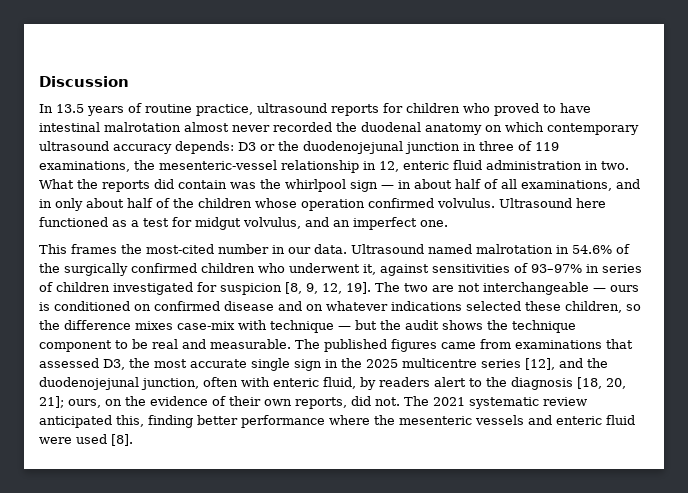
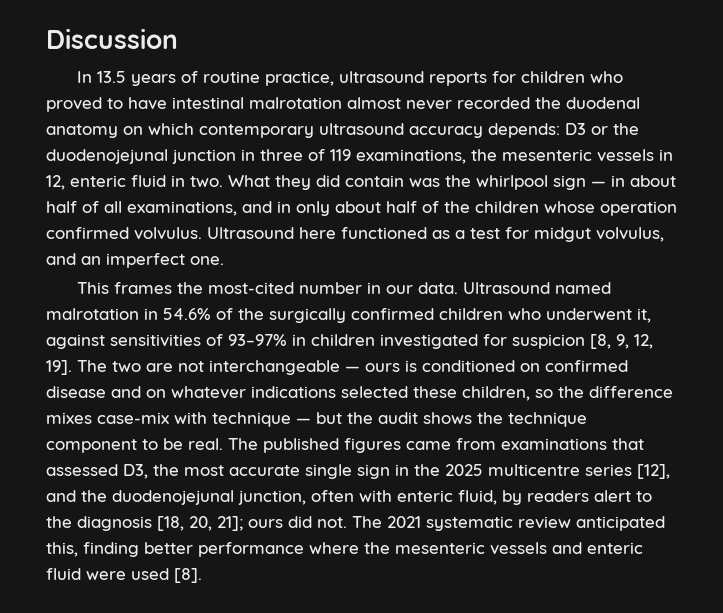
- In 13.5 years of routine practice, ultrasound reports for children who proved to have intestinal malrotation almost never recorded the duodenal anatomy on which contemporary ultrasound accuracy depends: D3 or the duodenojejunal junction in three of 119 examinations, the mesenteric-vessel relationship in 12, enteric fluid administration in two.
+ In 13.5 years of routine practice, ultrasound reports for children who proved to have intestinal malrotation almost never recorded the duodenal anatomy on which contemporary ultrasound accuracy depends: D3 or the duodenojejunal junction in three of 119 examinations, the mesenteric vessels in 12, enteric fluid in two.
- What the reports did contain was the whirlpool sign — in about half of all examinations, and in only about half of the children whose operation confirmed volvulus.
+ What they did contain was the whirlpool sign — in about half of all examinations, and in only about half of the children whose operation confirmed volvulus.
- Ultrasound named malrotation in 54.6% of the surgically confirmed children who underwent it, against sensitivities of 93–97% in series of children investigated for suspicion [8, 9, 12, 19].
+ Ultrasound named malrotation in 54.6% of the surgically confirmed children who underwent it, against sensitivities of 93–97% in children investigated for suspicion [8, 9, 12, 19].
- The two are not interchangeable — ours is conditioned on confirmed disease and on whatever indications selected these children, so the difference mixes case-mix with technique — but the audit shows the technique component to be real and measurable.
+ The two are not interchangeable — ours is conditioned on confirmed disease and on whatever indications selected these children, so the difference mixes case-mix with technique — but the audit shows the technique component to be real.
- The published figures came from examinations that assessed D3, the most accurate single sign in the 2025 multicentre series [12], and the duodenojejunal junction, often with enteric fluid, by readers alert to the diagnosis [18, 20, 21]; ours, on the evidence of their own reports, did not.
+ The published figures came from examinations that assessed D3, the most accurate single sign in the 2025 multicentre series [12], and the duodenojejunal junction, often with enteric fluid, by readers alert to the diagnosis [18, 20, 21]; ours did not.

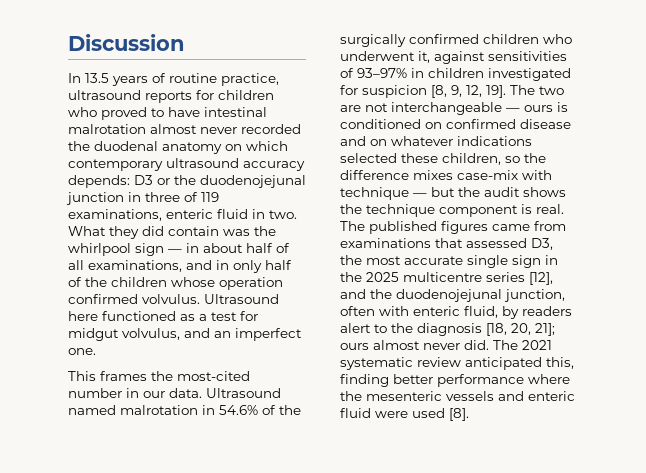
- In 13.5 years of routine practice, ultrasound reports for children who proved to have intestinal malrotation almost never recorded the duodenal anatomy on which contemporary ultrasound accuracy depends: D3 or the duodenojejunal junction in three of 119 examinations, the mesenteric vessels in 12, enteric fluid in two.
+ In 13.5 years of routine practice, ultrasound reports for children who proved to have intestinal malrotation almost never recorded the duodenal anatomy on which contemporary ultrasound accuracy depends: D3 or the duodenojejunal junction in three of 119 examinations, enteric fluid in two.
- What they did contain was the whirlpool sign — in about half of all examinations, and in only about half of the children whose operation confirmed volvulus.
+ What they did contain was the whirlpool sign — in about half of all examinations, and in only half of the children whose operation confirmed volvulus.
- The two are not interchangeable — ours is conditioned on confirmed disease and on whatever indications selected these children, so the difference mixes case-mix with technique — but the audit shows the technique component to be real.
+ The two are not interchangeable — ours is conditioned on confirmed disease and on whatever indications selected these children, so the difference mixes case-mix with technique — but the audit shows the technique component is real.
- The published figures came from examinations that assessed D3, the most accurate single sign in the 2025 multicentre series [12], and the duodenojejunal junction, often with enteric fluid, by readers alert to the diagnosis [18, 20, 21]; ours did not.
+ The published figures came from examinations that assessed D3, the most accurate single sign in the 2025 multicentre series [12], and the duodenojejunal junction, often with enteric fluid, by readers alert to the diagnosis [18, 20, 21]; ours almost never did.

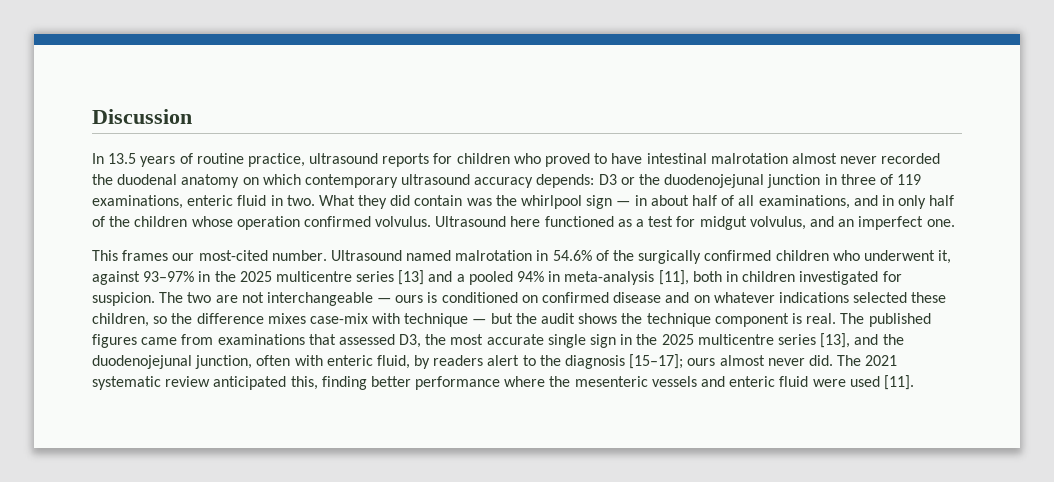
- This frames the most-cited number in our data.
+ This frames our most-cited number.
- Ultrasound named malrotation in 54.6% of the surgically confirmed children who underwent it, against sensitivities of 93–97% in children investigated for suspicion [8, 9, 12, 19].
+ Ultrasound named malrotation in 54.6% of the surgically confirmed children who underwent it, against 93–97% in the 2025 multicentre series [13] and a pooled 94% in meta-analysis [11], both in children investigated for suspicion.
- The published figures came from examinations that assessed D3, the most accurate single sign in the 2025 multicentre series [12], and the duodenojejunal junction, often with enteric fluid, by readers alert to the diagnosis [18, 20, 21]; ours almost never did.
+ The published figures came from examinations that assessed D3, the most accurate single sign in the 2025 multicentre series [13], and the duodenojejunal junction, often with enteric fluid, by readers alert to the diagnosis [15–17]; ours almost never did.
- The 2021 systematic review anticipated this, finding better performance where the mesenteric vessels and enteric fluid were used [8].
+ The 2021 systematic review anticipated this, finding better performance where the mesenteric vessels and enteric fluid were used [11].

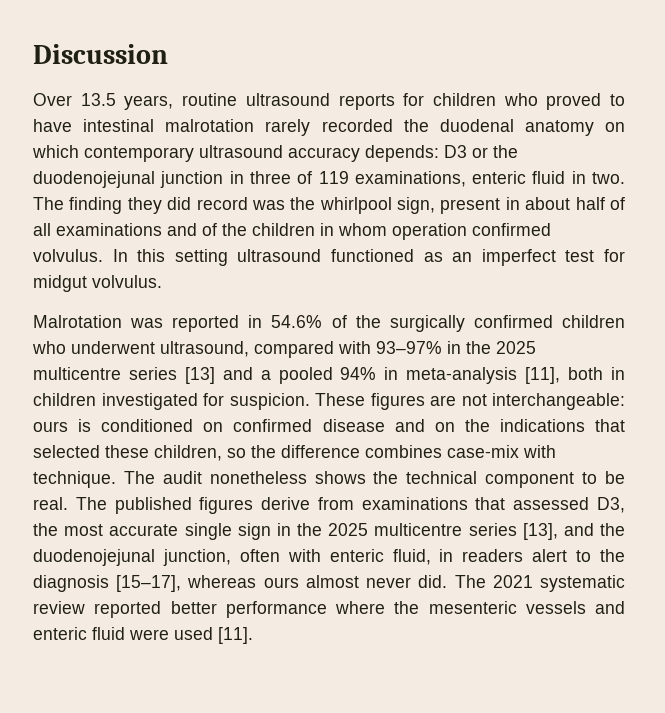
- In 13.5 years of routine practice, ultrasound reports for children who proved to have intestinal malrotation almost never recorded the duodenal anatomy on which contemporary ultrasound accuracy depends: D3 or the duodenojejunal junction in three of 119 examinations, enteric fluid in two.
+ Over 13.5 years, routine ultrasound reports for children who proved to have intestinal malrotation rarely recorded the duodenal anatomy on which contemporary ultrasound accuracy depends: D3 or the duodenojejunal junction in three of 119 examinations, enteric fluid in two.
- What they did contain was the whirlpool sign — in about half of all examinations, and in only half of the children whose operation confirmed volvulus.
+ The finding they did record was the whirlpool sign, present in about half of all examinations and of the children in whom operation confirmed volvulus.
- Ultrasound here functioned as a test for midgut volvulus, and an imperfect one.
- This frames our most-cited number. Ultrasound named malrotation in 54.6% of the surgically confirmed children who underwent it, against 93–97% in the 2025 multicentre series [13] and a pooled 94% in meta-analysis [11], both in children investigated for suspicion.
+ In this setting ultrasound functioned as an imperfect test for midgut volvulus.
+ Malrotation was reported in 54.6% of the surgically confirmed children who underwent ultrasound, compared with 93–97% in the 2025 multicentre series [13] and a pooled 94% in meta-analysis [11], both in children investigated for suspicion.
- The two are not interchangeable — ours is conditioned on confirmed disease and on whatever indications selected these children, so the difference mixes case-mix with technique — but the audit shows the technique component is real.
+ These figures are not interchangeable: ours is conditioned on confirmed disease and on the indications that selected these children, so the difference combines case-mix with technique. The audit nonetheless shows the technical component to be real.
- The published figures came from examinations that assessed D3, the most accurate single sign in the 2025 multicentre series [13], and the duodenojejunal junction, often with enteric fluid, by readers alert to the diagnosis [15–17]; ours almost never did.
+ The published figures derive from examinations that assessed D3, the most accurate single sign in the 2025 multicentre series [13], and the duodenojejunal junction, often with enteric fluid, in readers alert to the diagnosis [15–17], whereas ours almost never did.
- The 2021 systematic review anticipated this, finding better performance where the mesenteric vessels and enteric fluid were used [11].
+ The 2021 systematic review reported better performance where the mesenteric vessels and enteric fluid were used [11].

